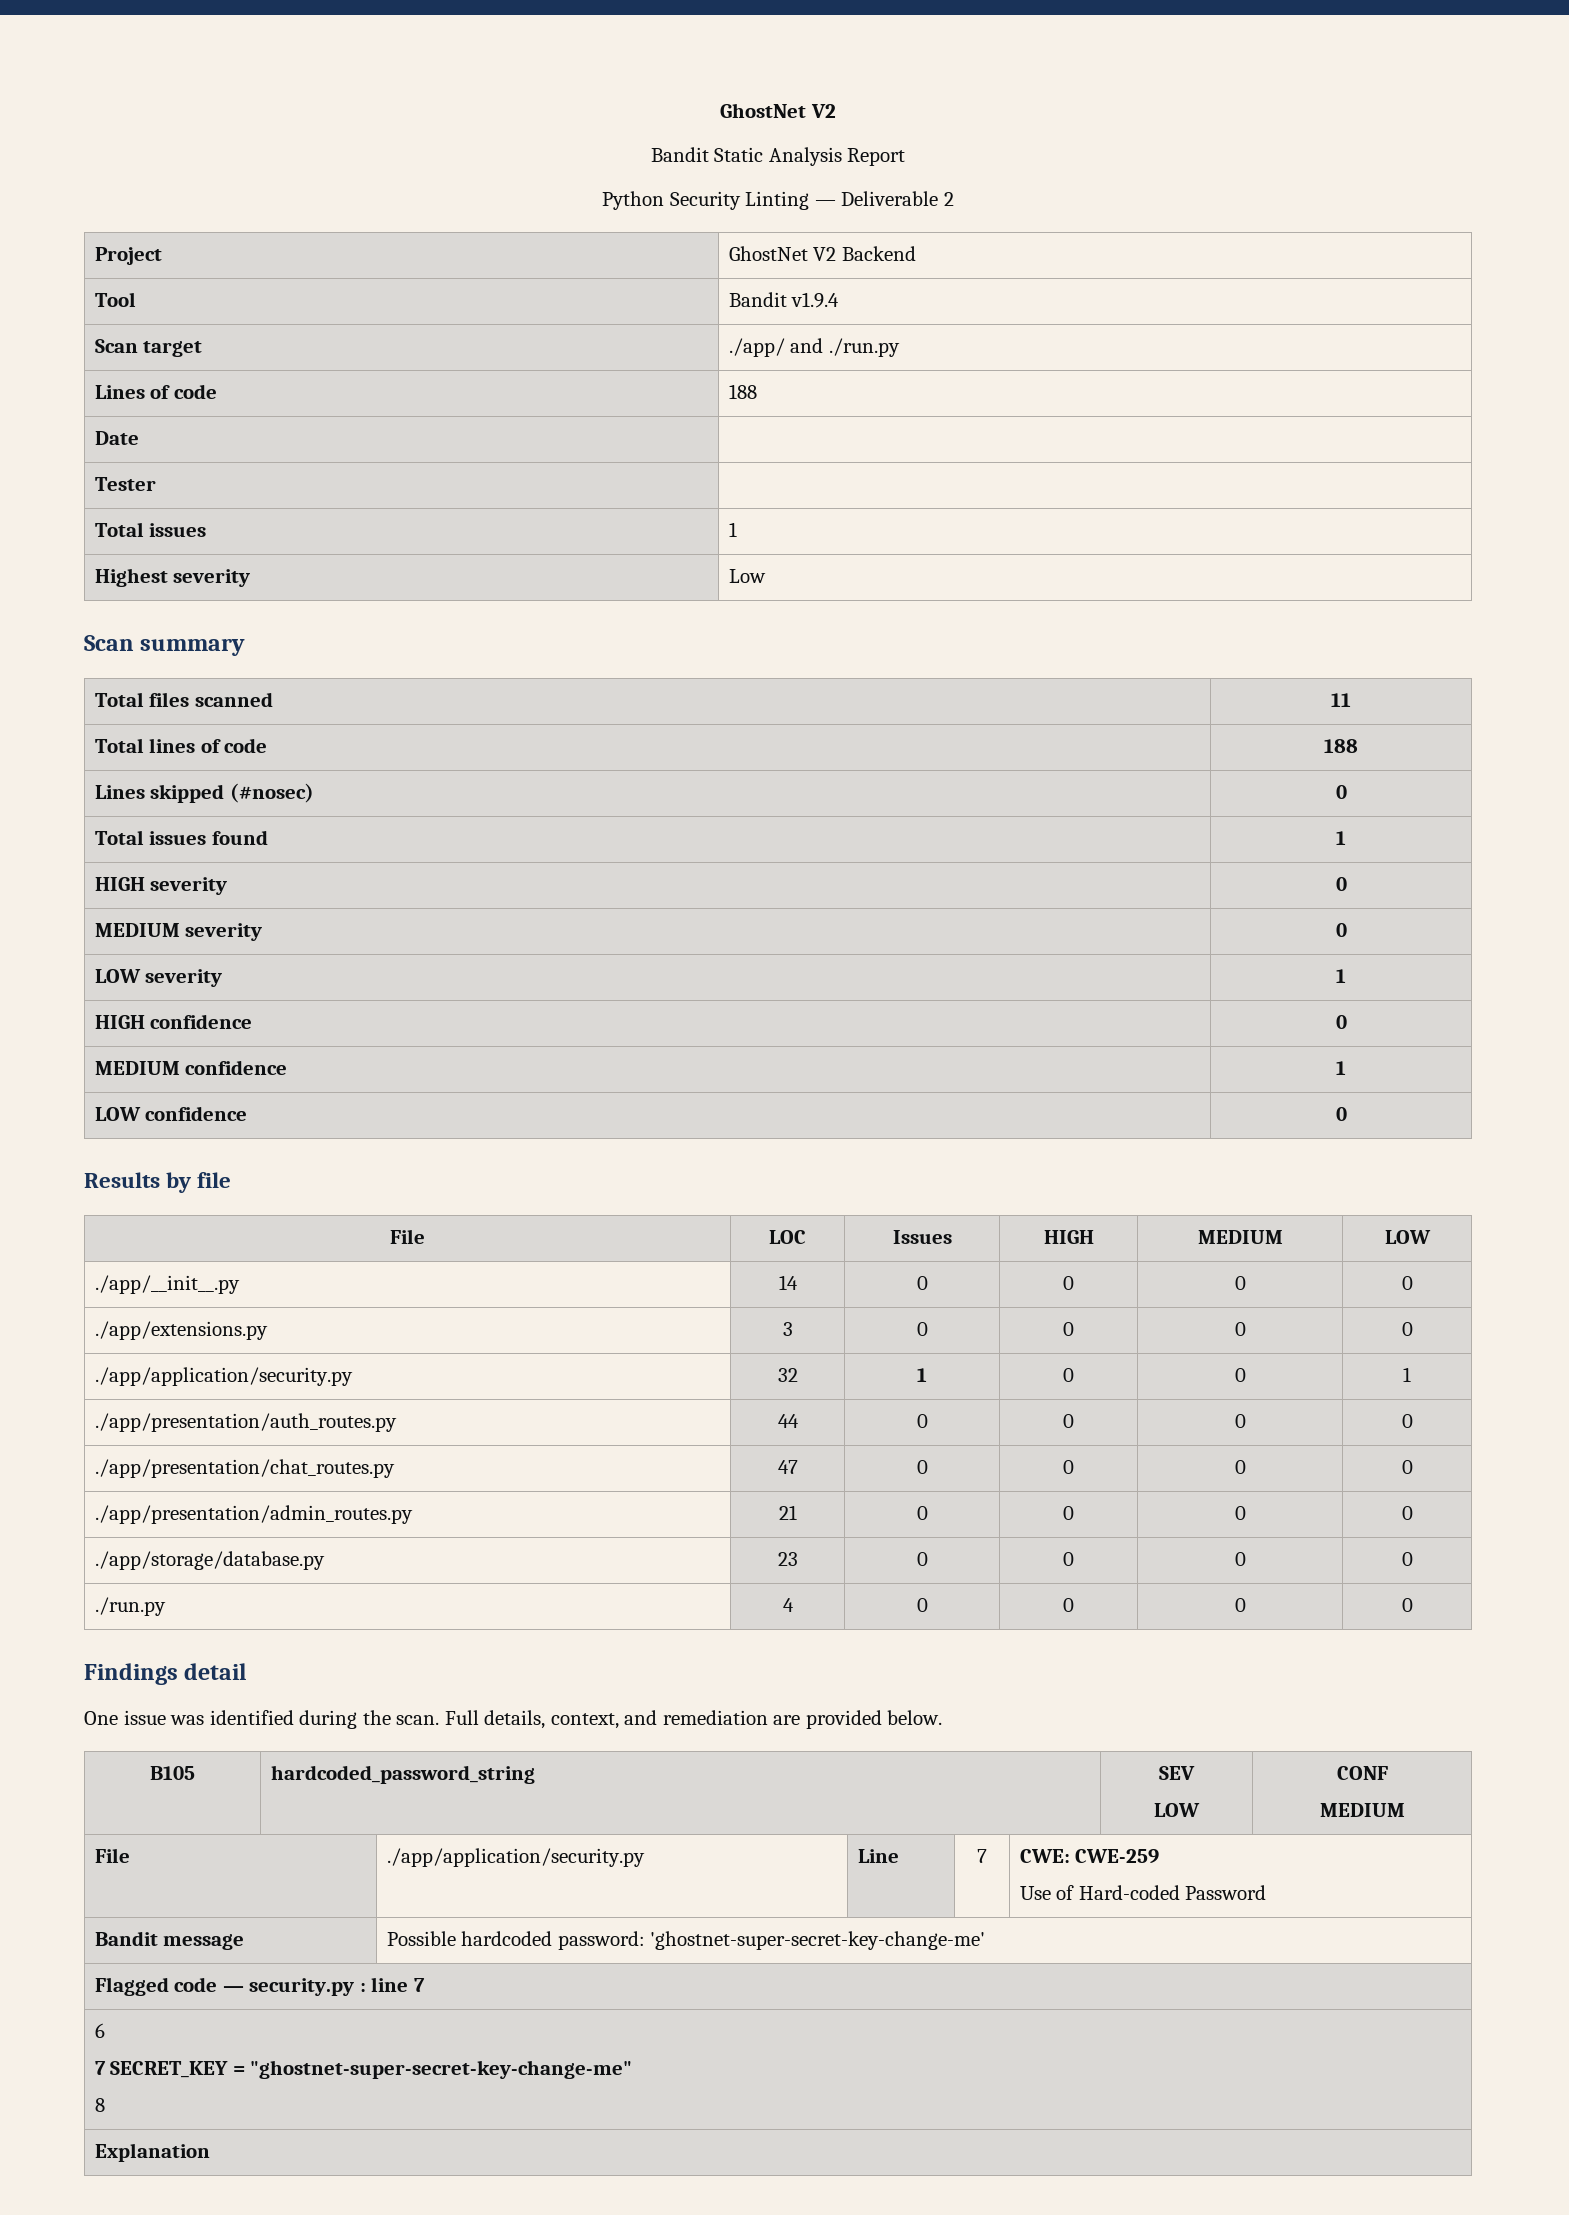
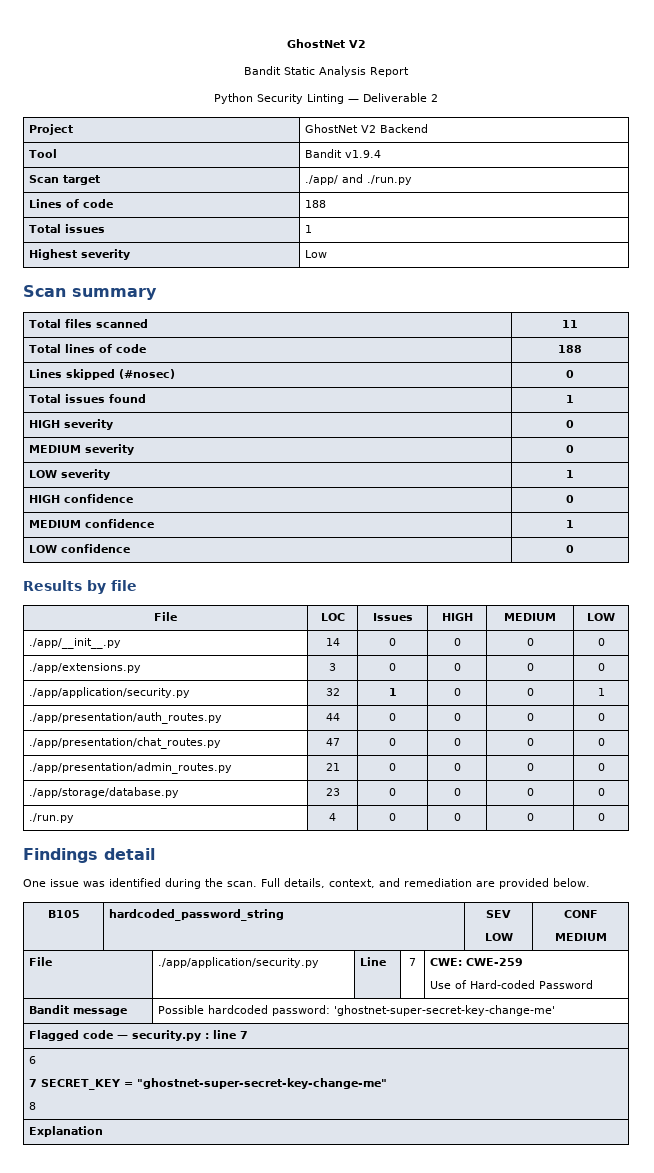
- Date |
- Tester |

